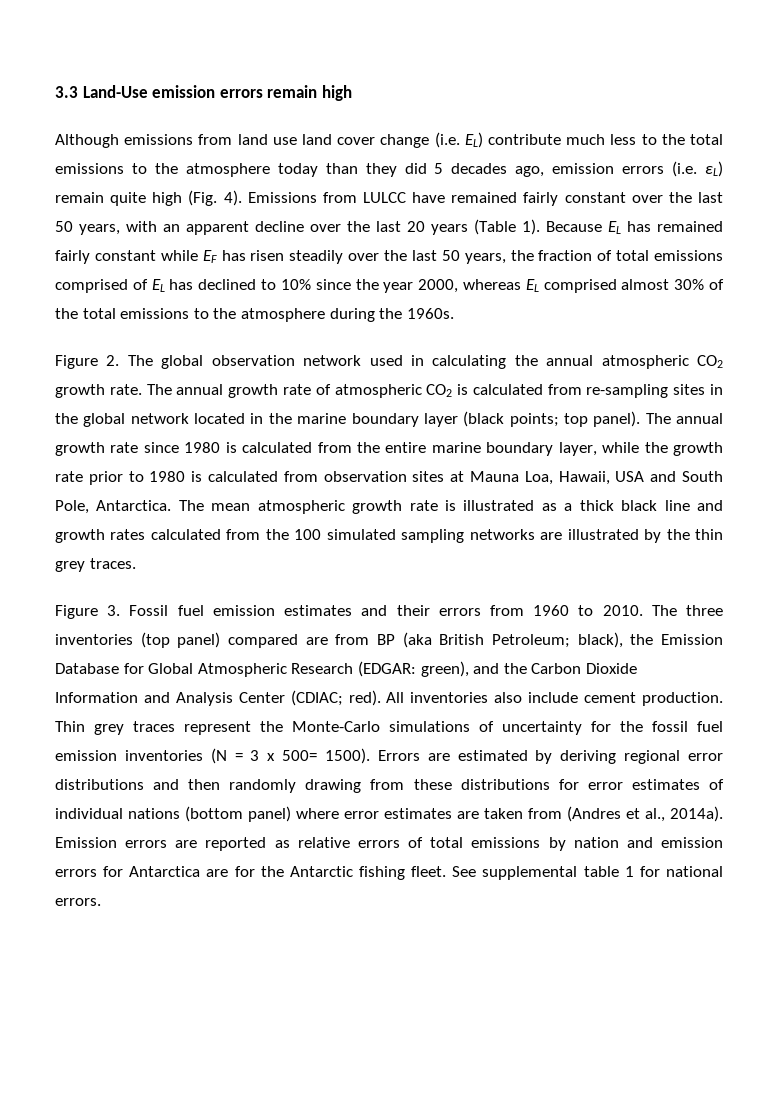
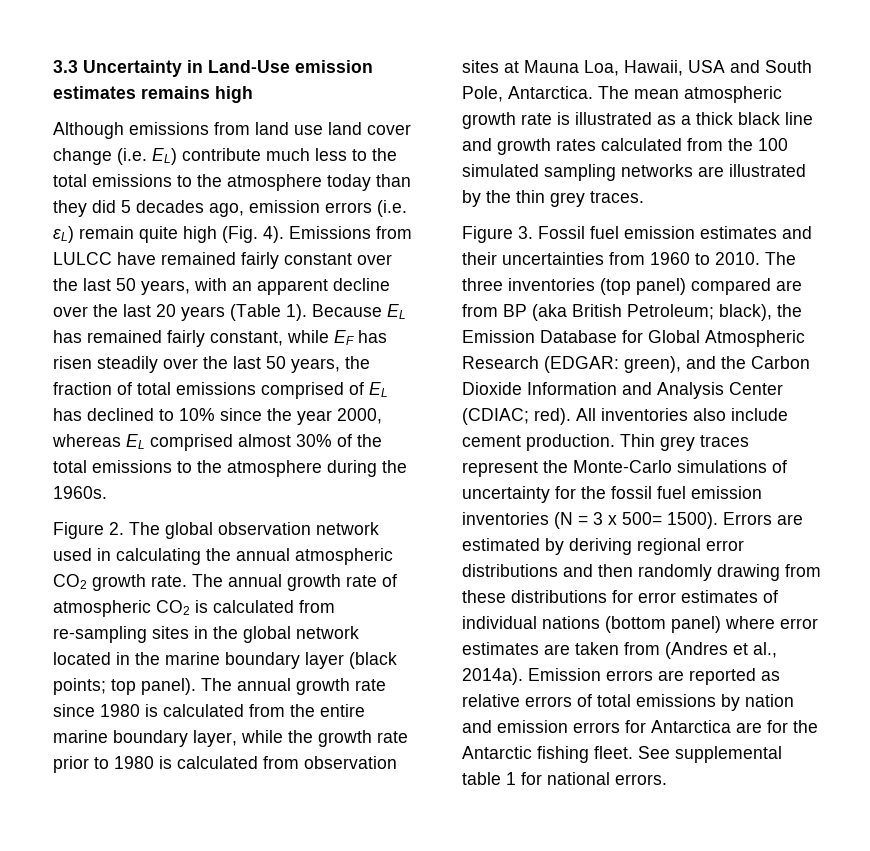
- 3.3 Land-Use emission errors remain high
+ 3.3 Uncertainty in Land-Use emission estimates remains high
- Because EL has remained fairly constant while EF has risen steadily over the last 50 years, the fraction of total emissions comprised of EL has declined to 10% since the year 2000, whereas EL comprised almost 30% of the total emissions to the atmosphere during the 1960s.
+ Because EL has remained fairly constant, while EF has risen steadily over the last 50 years, the fraction of total emissions comprised of EL has declined to 10% since the year 2000, whereas EL comprised almost 30% of the total emissions to the atmosphere during the 1960s.
- Figure 3. Fossil fuel emission estimates and their errors from 1960 to 2010.
+ Figure 3. Fossil fuel emission estimates and their uncertainties from 1960 to 2010.

